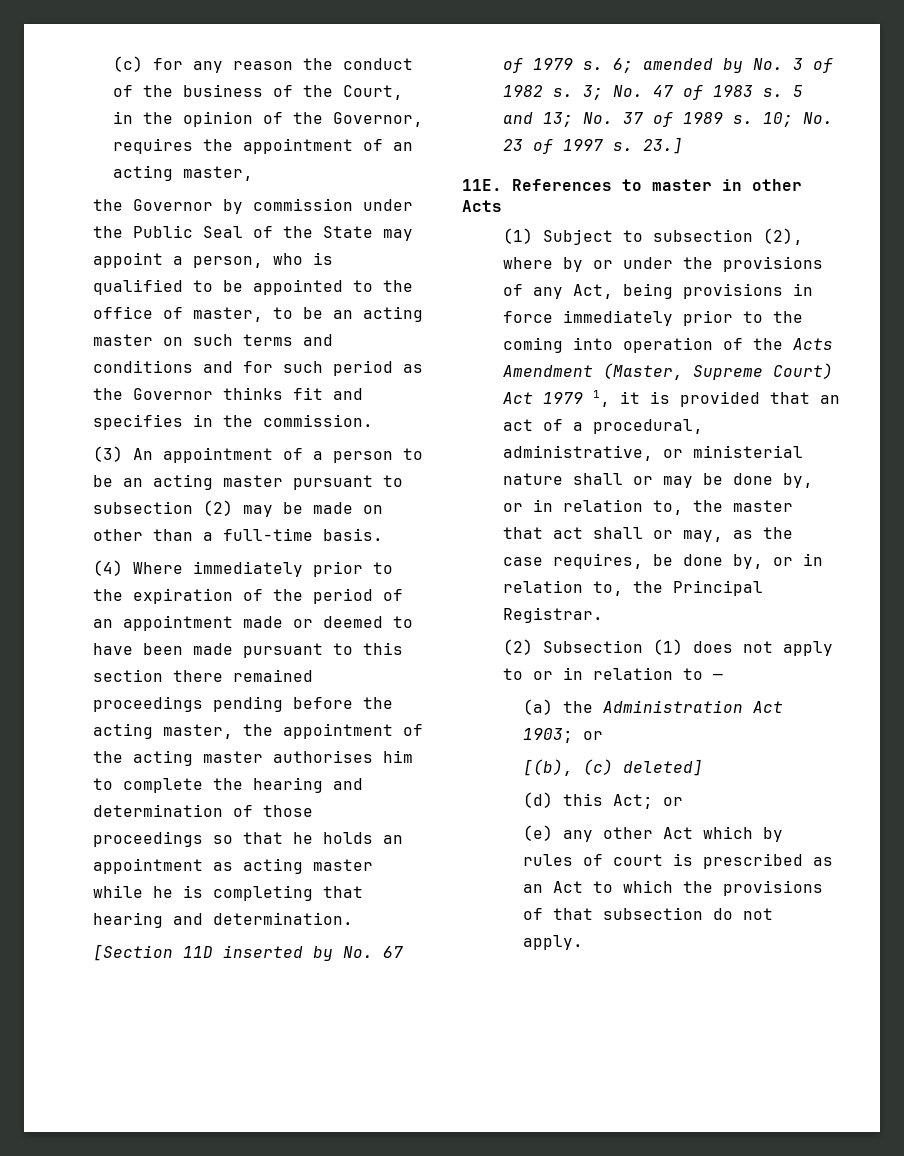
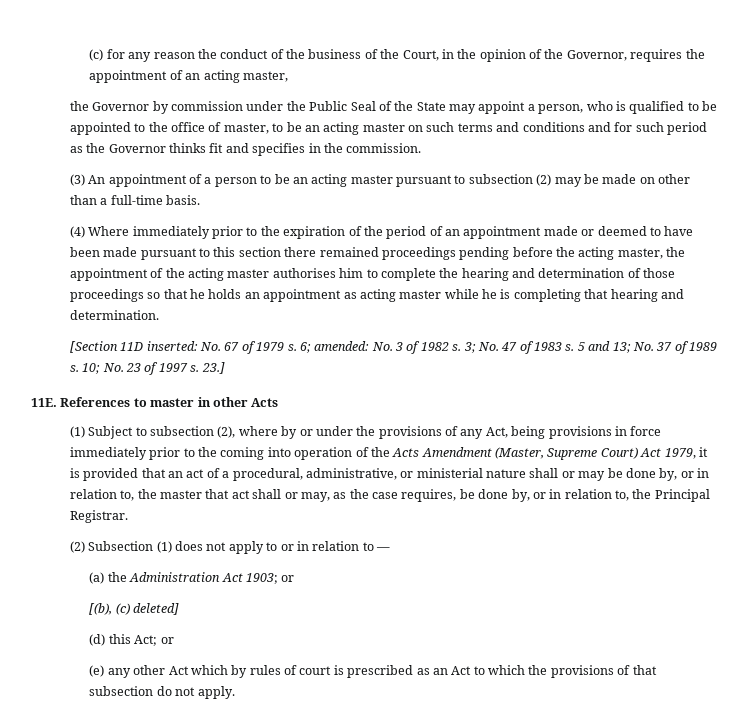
- [Section 11D inserted by No. 67 of 1979 s.
+ [Section 11D inserted: No. 67 of 1979 s.
- 6; amended by No. 3 of 1982 s.
+ 6; amended: No. 3 of 1982 s.
- (1) Subject to subsection (2), where by or under the provisions of any Act, being provisions in force immediately prior to the coming into operation of the Acts Amendment (Master, Supreme Court) Act 1979 1, it is provided that an act of a procedural, administrative, or ministerial nature shall or may be done by, or in relation to, the master that act shall or may, as the case requires, be done by, or in relation to, the Principal Registrar.
+ (1) Subject to subsection (2), where by or under the provisions of any Act, being provisions in force immediately prior to the coming into operation of the Acts Amendment (Master, Supreme Court) Act 1979, it is provided that an act of a procedural, administrative, or ministerial nature shall or may be done by, or in relation to, the master that act shall or may, as the case requires, be done by, or in relation to, the Principal Registrar.

